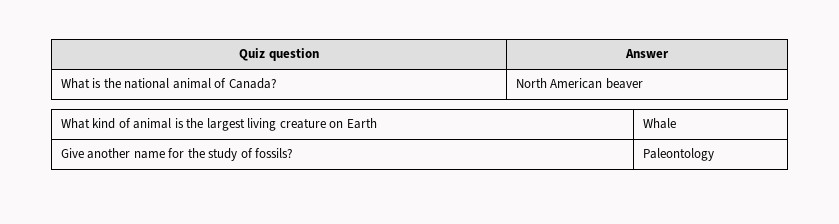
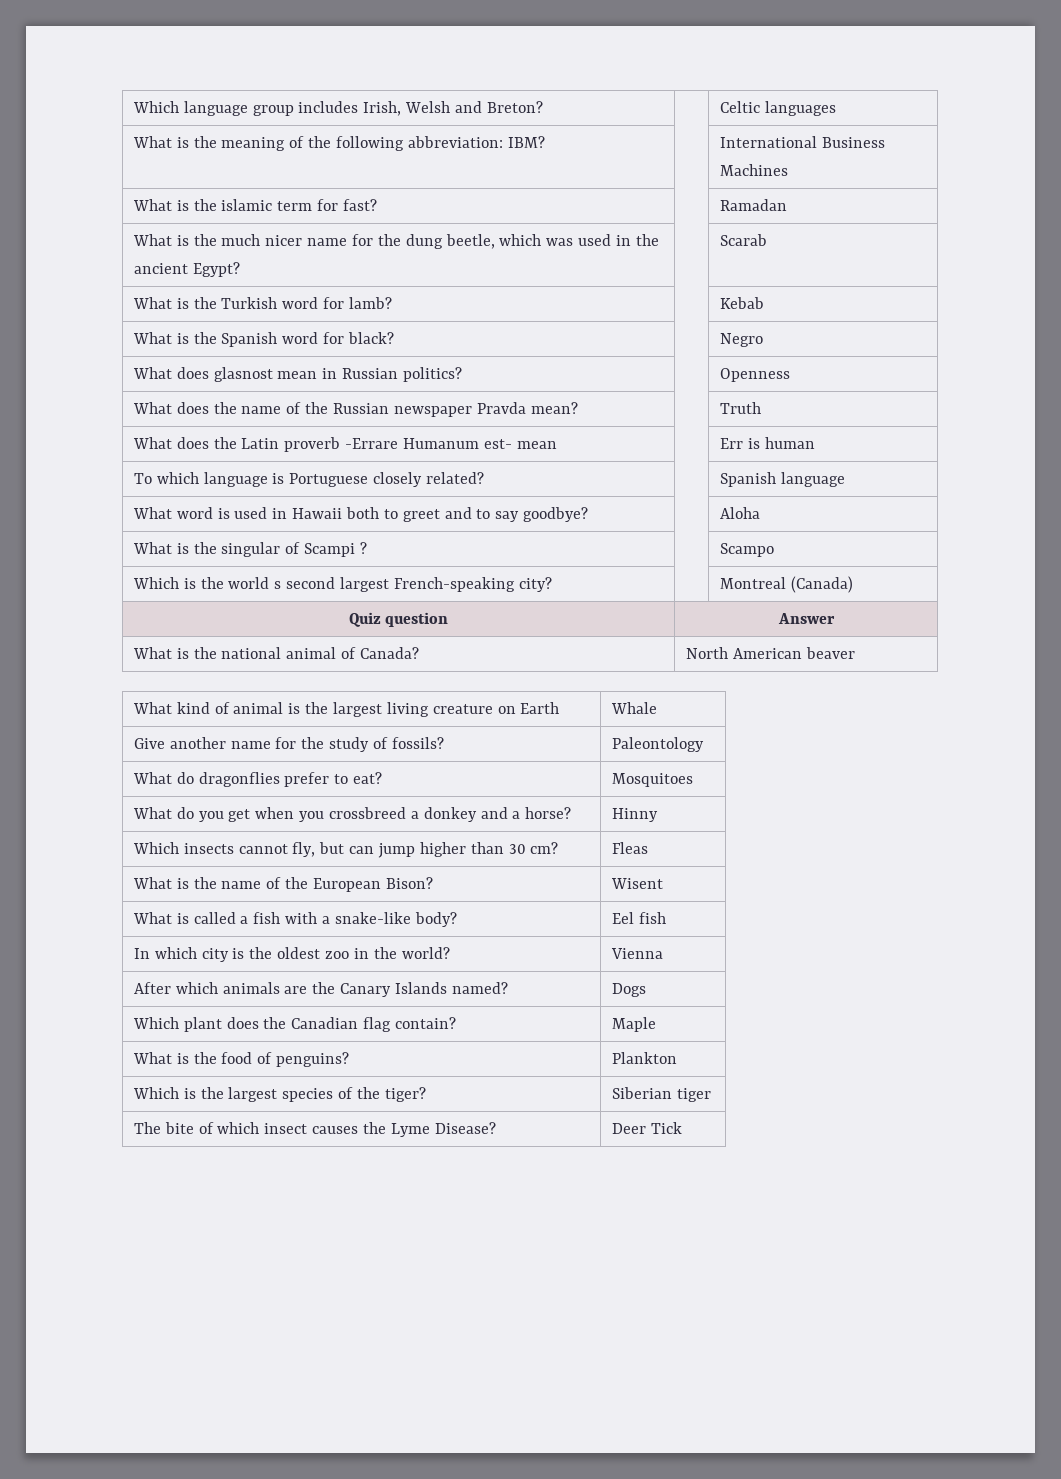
+ Which language group includes Irish, Welsh and Breton? | | Celtic languages
+ What is the meaning of the following abbreviation: IBM? | | International Business Machines
+ What is the islamic term for fast? | | Ramadan
+ What is the much nicer name for the dung beetle, which was used in the ancient Egypt? | | Scarab
+ What is the Turkish word for lamb? | | Kebab
+ What is the Spanish word for black? | | Negro
+ What does glasnost mean in Russian politics? | | Openness
+ What does the name of the Russian newspaper Pravda mean? | | Truth
+ What does the Latin proverb -Errare Humanum est- mean | | Err is human
+ To which language is Portuguese closely related? | | Spanish language
+ What word is used in Hawaii both to greet and to say goodbye? | | Aloha
+ What is the singular of Scampi ? | | Scampo
+ Which is the world s second largest French-speaking city? | | Montreal (Canada)
+ What do dragonflies prefer to eat? | Mosquitoes
+ What do you get when you crossbreed a donkey and a horse? | Hinny
+ Which insects cannot fly, but can jump higher than 30 cm? | Fleas
+ What is the name of the European Bison? | Wisent
+ What is called a fish with a snake-like body? | Eel fish
+ In which city is the oldest zoo in the world? | Vienna
+ After which animals are the Canary Islands named? | Dogs
+ Which plant does the Canadian flag contain? | Maple
+ What is the food of penguins? | Plankton
+ Which is the largest species of the tiger? | Siberian tiger
+ The bite of which insect causes the Lyme Disease? | Deer Tick

